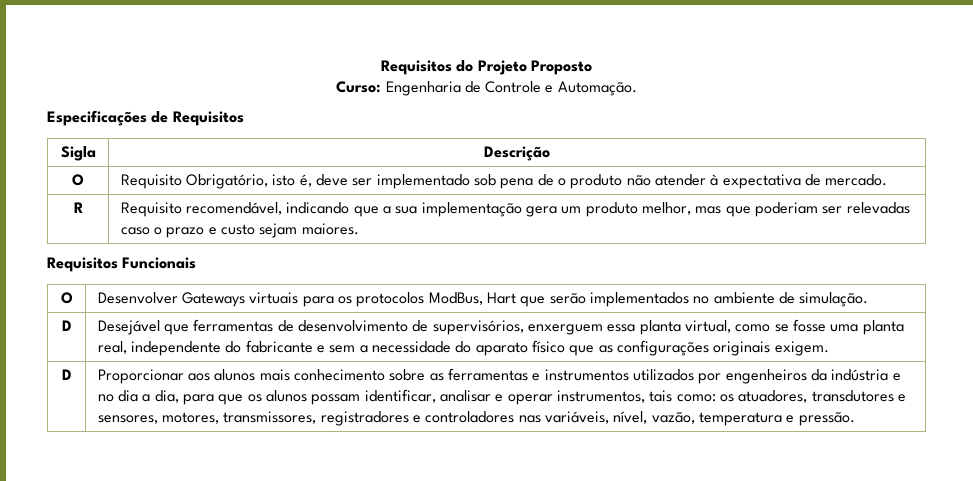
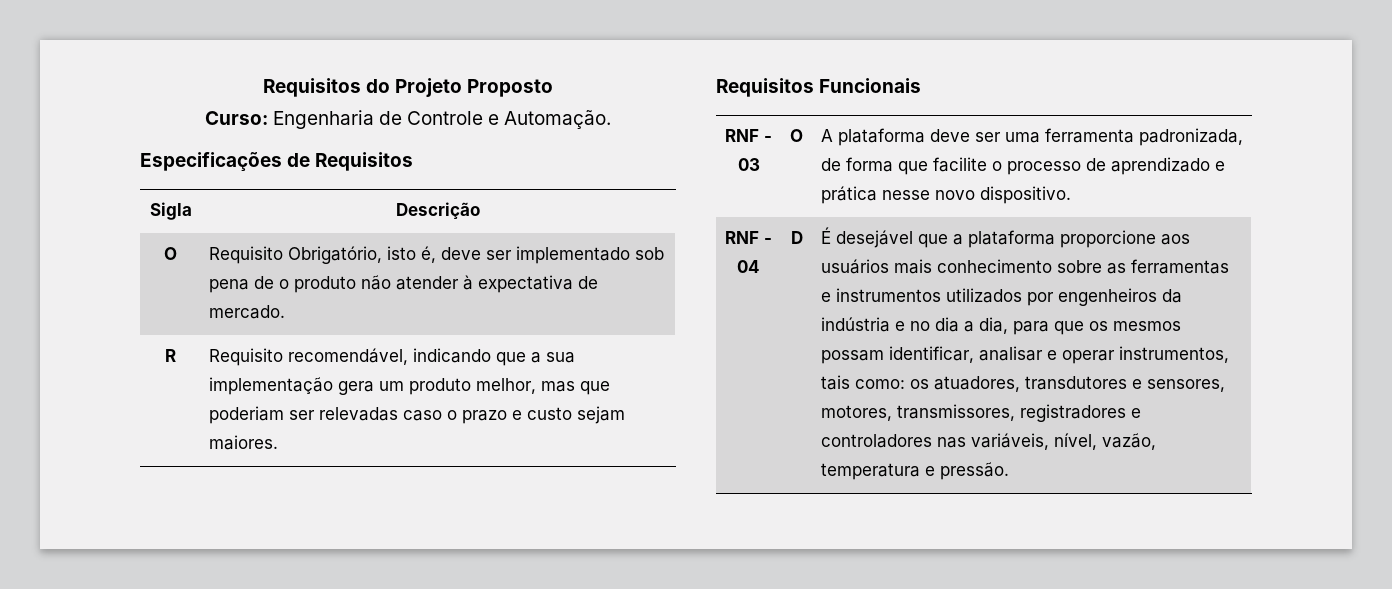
- O | Desenvolver Gateways virtuais para os protocolos ModBus, Hart que serão implementados no ambiente de simulação.
- D | Desejável que ferramentas de desenvolvimento de supervisórios, enxerguem essa planta virtual, como se fosse uma planta real, independente do fabricante e sem a necessidade do aparato físico que as configurações originais exigem.
- D | Proporcionar aos alunos mais conhecimento sobre as ferramentas e instrumentos utilizados por engenheiros da indústria e no dia a dia, para que os alunos possam identificar, analisar e operar instrumentos, tais como: os atuadores, transdutores e sensores, motores, transmissores, registradores e controladores nas variáveis, nível, vazão, temperatura e pressão.
+ RNF - 03 | O | A plataforma deve ser uma ferramenta padronizada, de forma que facilite o processo de aprendizado e prática nesse novo dispositivo.
+ RNF - 04 | D | É desejável que a plataforma proporcione aos usuários mais conhecimento sobre as ferramentas e instrumentos utilizados por engenheiros da indústria e no dia a dia, para que os mesmos possam identificar, analisar e operar instrumentos, tais como: os atuadores, transdutores e sensores, motores, transmissores, registradores e controladores nas variáveis, nível, vazão, temperatura e pressão.

